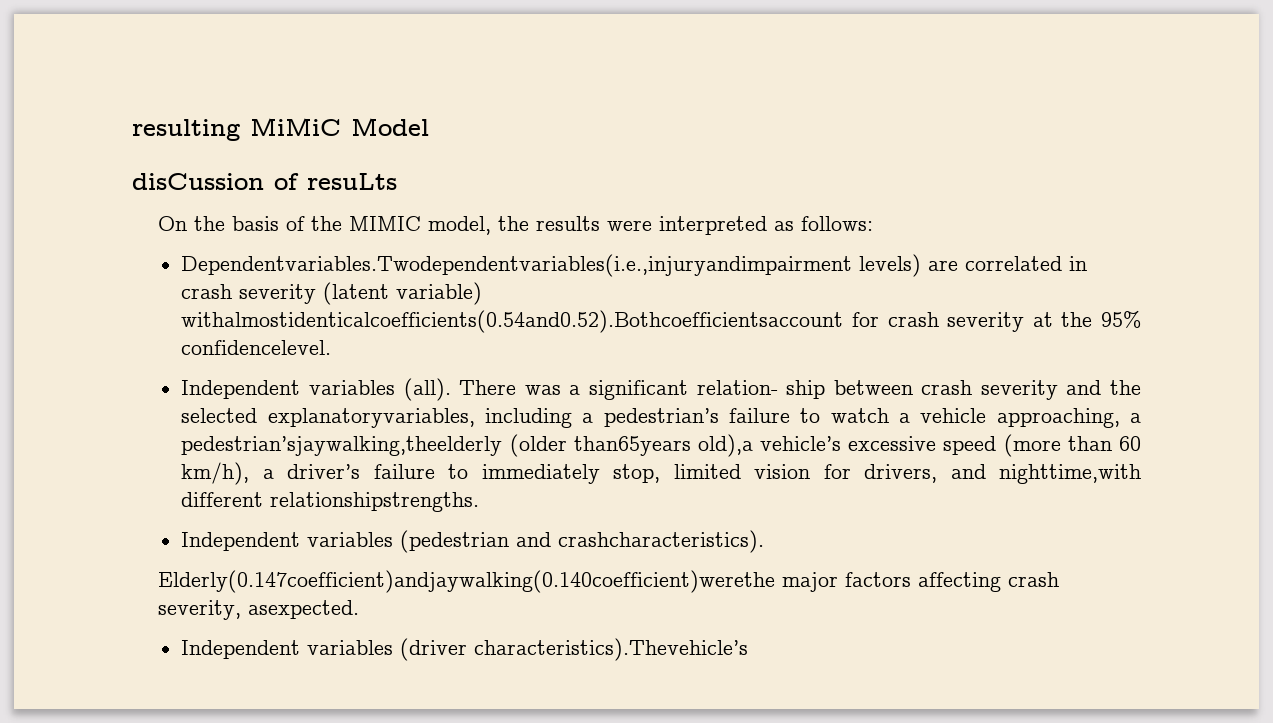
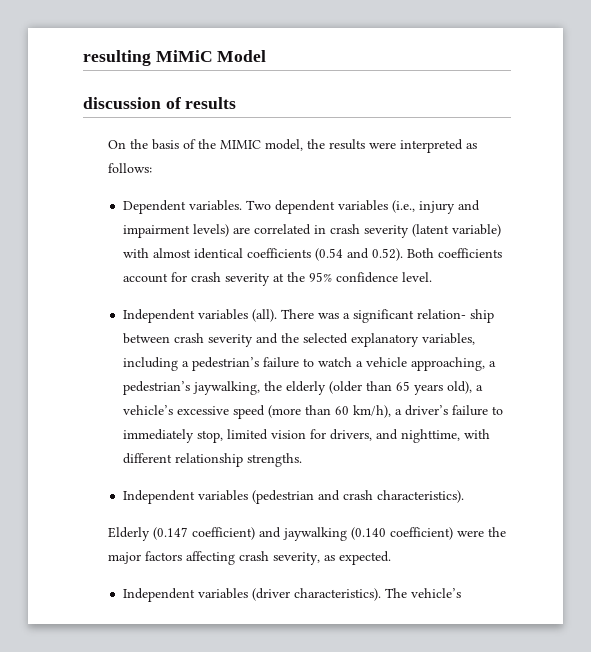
- disCussion of resuLts
+ discussion of results
- Dependentvariables.Twodependentvariables(i.e.,injuryandimpairment levels) are correlated in crash severity (latent variable) withalmostidenticalcoefficients(0.54and0.52).Bothcoefficientsaccount for crash severity at the 95% confidencelevel.
+ Dependent variables. Two dependent variables (i.e., injury and impairment levels) are correlated in crash severity (latent variable) with almost identical coefficients (0.54 and 0.52). Both coefficients account for crash severity at the 95% confidence level.
- There was a significant relation- ship between crash severity and the selected explanatoryvariables, including a pedestrian’s failure to watch a vehicle approaching, a pedestrian’sjaywalking,theelderly (older than65years old),a vehicle’s excessive speed (more than 60 km/h), a driver’s failure to immediately stop, limited vision for drivers, and nighttime,with different relationshipstrengths.
+ There was a significant relation- ship between crash severity and the selected explanatory variables, including a pedestrian’s failure to watch a vehicle approaching, a pedestrian’s jaywalking, the elderly (older than 65 years old), a vehicle’s excessive speed (more than 60 km/h), a driver’s failure to immediately stop, limited vision for drivers, and nighttime, with different relationship strengths.
- Independent variables (pedestrian and crashcharacteristics).
- Elderly(0.147coefficient)andjaywalking(0.140coefficient)werethe major factors affecting crash severity, asexpected.
+ Independent variables (pedestrian and crash characteristics).
+ Elderly (0.147 coefficient) and jaywalking (0.140 coefficient) were the major factors affecting crash severity, as expected.
- Independent variables (driver characteristics).Thevehicle’s
+ Independent variables (driver characteristics). The vehicle’s

